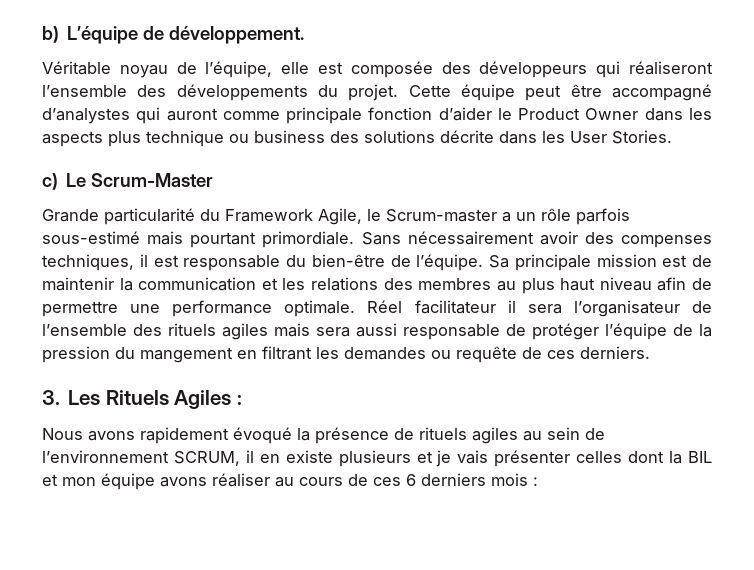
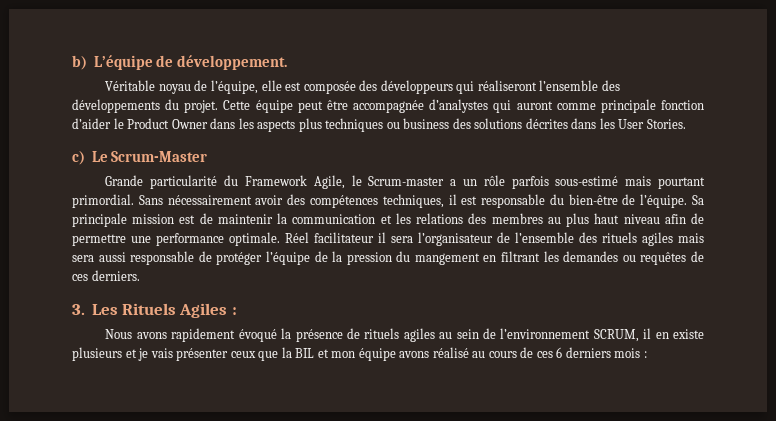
- Cette équipe peut être accompagné d’analystes qui auront comme principale fonction d’aider le Product Owner dans les aspects plus technique ou business des solutions décrite dans les User Stories.
+ Cette équipe peut être accompagnée d’analystes qui auront comme principale fonction d’aider le Product Owner dans les aspects plus techniques ou business des solutions décrites dans les User Stories.
- Grande particularité du Framework Agile, le Scrum-master a un rôle parfois sous-estimé mais pourtant primordiale.
+ Grande particularité du Framework Agile, le Scrum-master a un rôle parfois sous-estimé mais pourtant primordial.
- Sans nécessairement avoir des compenses techniques, il est responsable du bien-être de l’équipe.
+ Sans nécessairement avoir des compétences techniques, il est responsable du bien-être de l’équipe.
- Réel facilitateur il sera l’organisateur de l’ensemble des rituels agiles mais sera aussi responsable de protéger l’équipe de la pression du mangement en filtrant les demandes ou requête de ces derniers.
+ Réel facilitateur il sera l’organisateur de l’ensemble des rituels agiles mais sera aussi responsable de protéger l’équipe de la pression du mangement en filtrant les demandes ou requêtes de ces derniers.
- Nous avons rapidement évoqué la présence de rituels agiles au sein de l’environnement SCRUM, il en existe plusieurs et je vais présenter celles dont la BIL et mon équipe avons réaliser au cours de ces 6 derniers mois :
+ Nous avons rapidement évoqué la présence de rituels agiles au sein de l’environnement SCRUM, il en existe plusieurs et je vais présenter ceux que la BIL et mon équipe avons réalisé au cours de ces 6 derniers mois :

